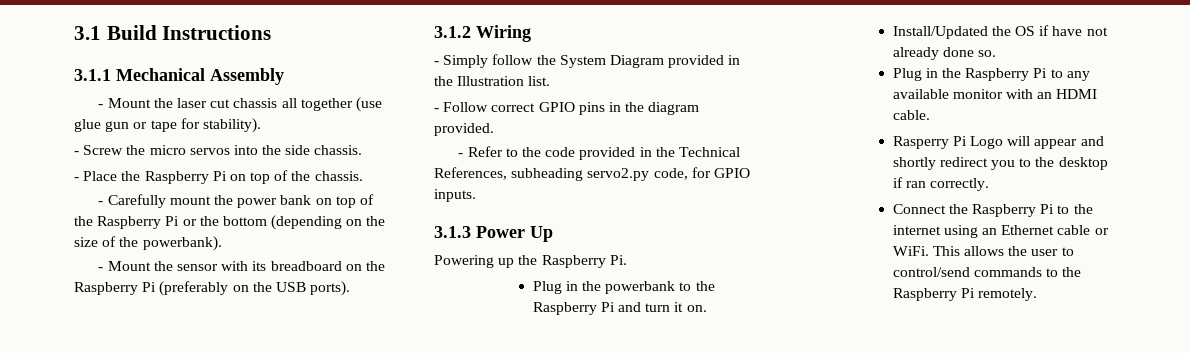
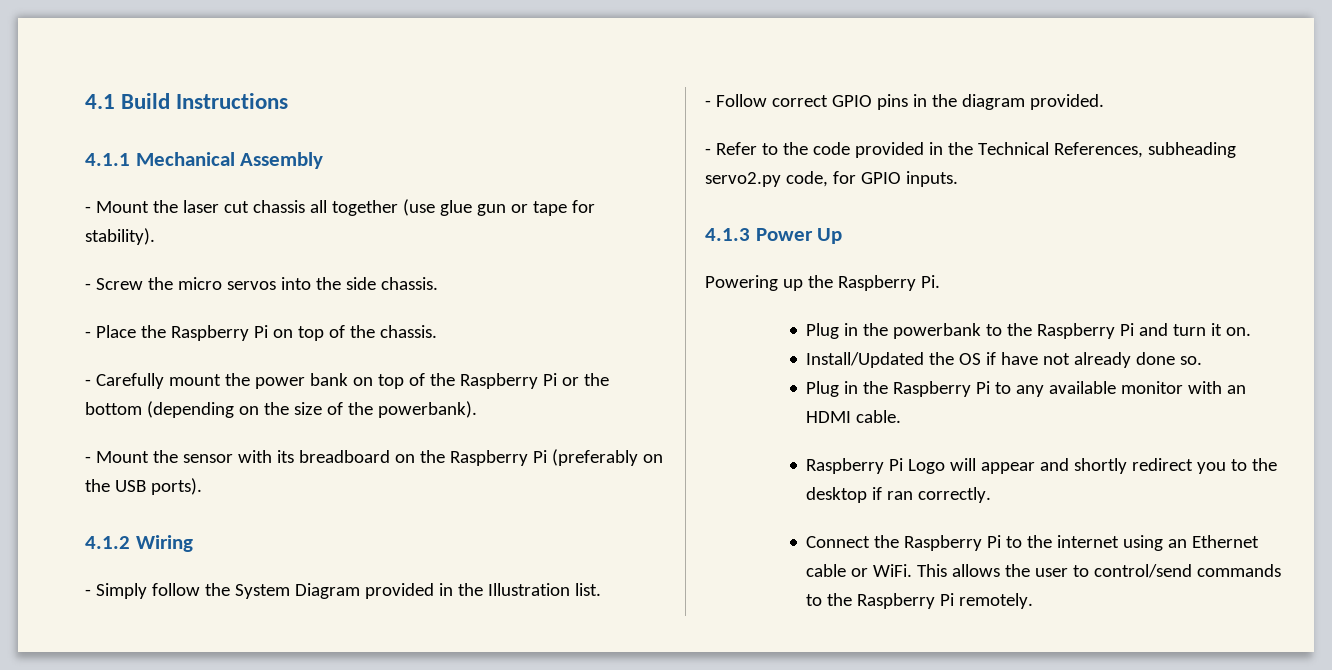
- 3.1 Build Instructions
+ 4.1 Build Instructions
- 3.1.1 Mechanical Assembly
+ 4.1.1 Mechanical Assembly
- 3.1.2 Wiring
+ 4.1.2 Wiring
- 3.1.3 Power Up
+ 4.1.3 Power Up
- Rasperry Pi Logo will appear and shortly redirect you to the desktop if ran correctly.
+ Raspberry Pi Logo will appear and shortly redirect you to the desktop if ran correctly.

